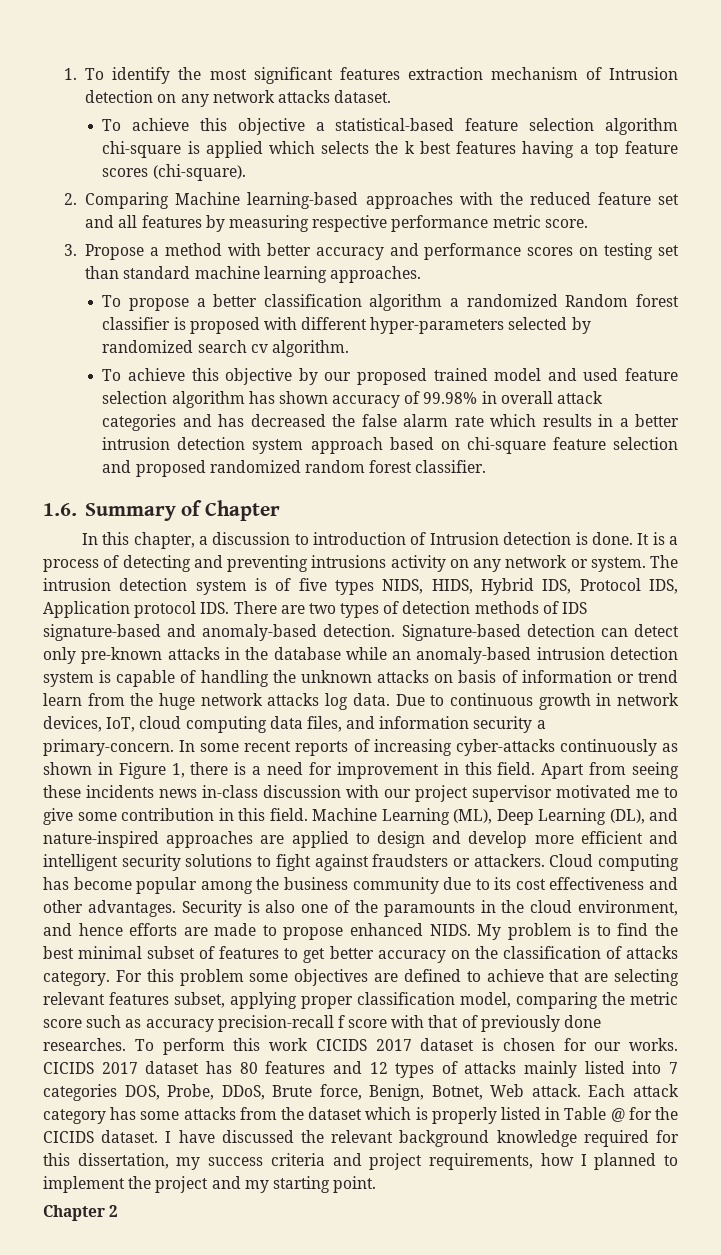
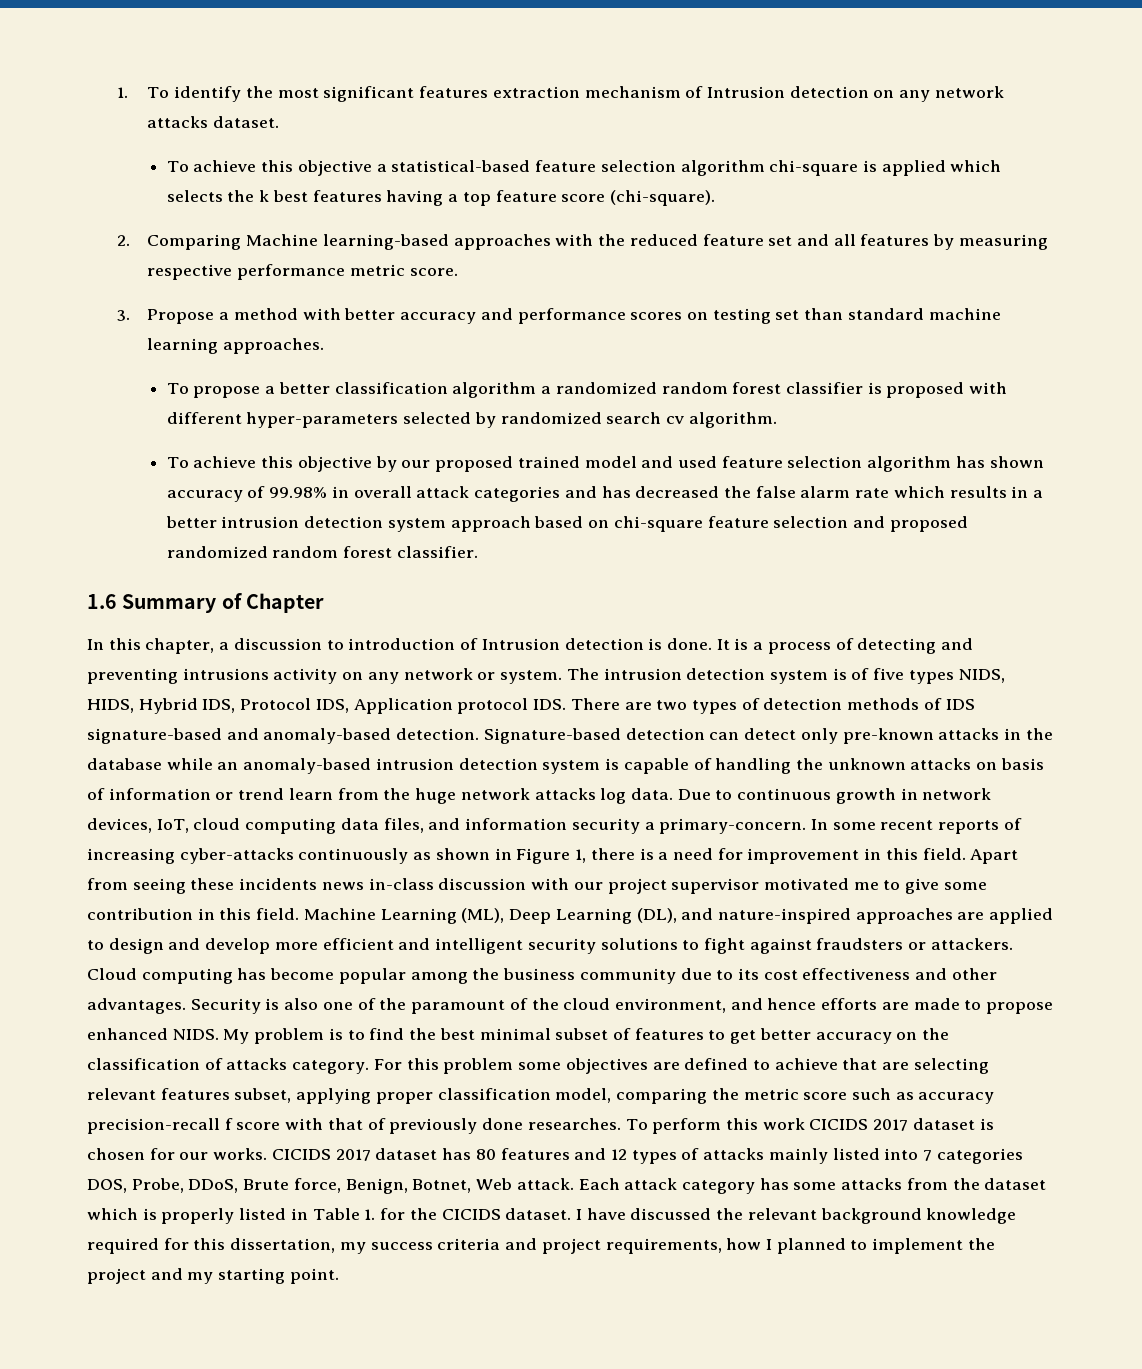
- To achieve this objective a statistical-based feature selection algorithm chi-square is applied which selects the k best features having a top feature scores (chi-square).
+ To achieve this objective a statistical-based feature selection algorithm chi-square is applied which selects the k best features having a top feature score (chi-square).
- To propose a better classification algorithm a randomized Random forest classifier is proposed with different hyper-parameters selected by randomized search cv algorithm.
+ To propose a better classification algorithm a randomized random forest classifier is proposed with different hyper-parameters selected by randomized search cv algorithm.
- 1.6. Summary of Chapter
+ 1.6 Summary of Chapter
- Security is also one of the paramounts in the cloud environment, and hence efforts are made to propose enhanced NIDS.
+ Security is also one of the paramount of the cloud environment, and hence efforts are made to propose enhanced NIDS.
- Each attack category has some attacks from the dataset which is properly listed in Table @ for the CICIDS dataset.
+ Each attack category has some attacks from the dataset which is properly listed in Table 1. for the CICIDS dataset.
- Chapter 2

